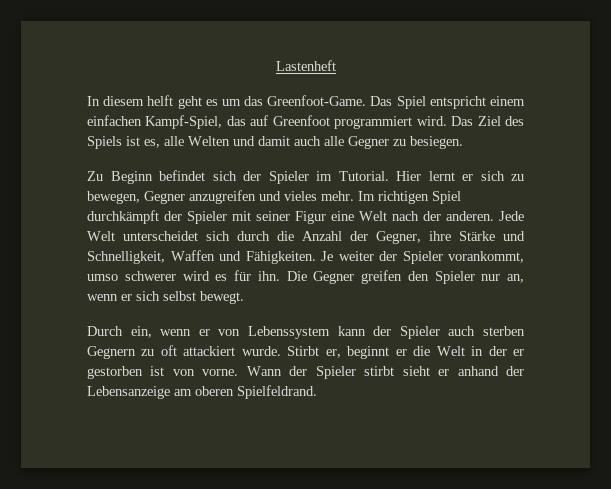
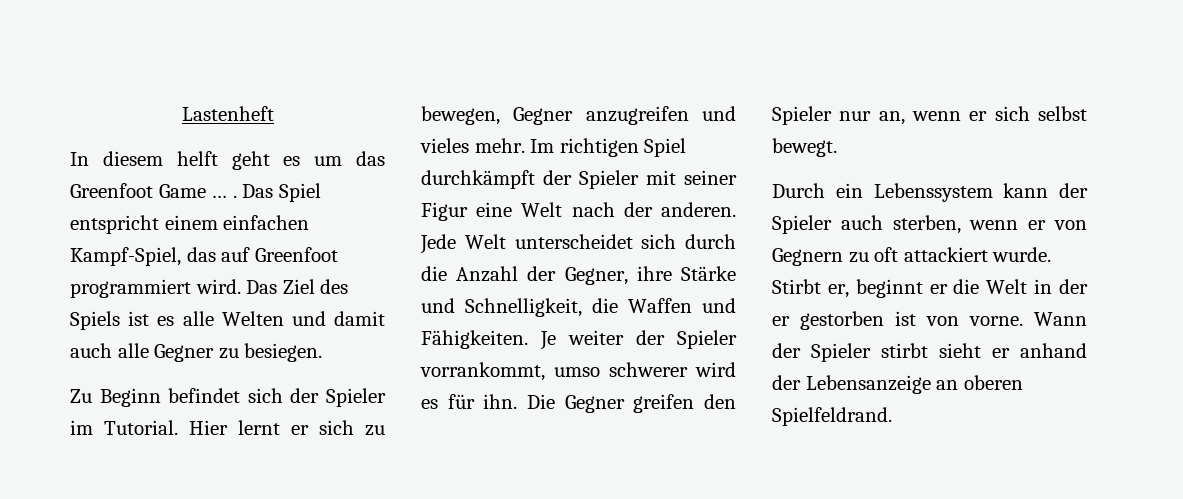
- In diesem helft geht es um das Greenfoot-Game.
+ In diesem helft geht es um das Greenfoot Game … .
- Das Ziel des Spiels ist es, alle Welten und damit auch alle Gegner zu besiegen.
+ Das Ziel des Spiels ist es alle Welten und damit auch alle Gegner zu besiegen.
- Jede Welt unterscheidet sich durch die Anzahl der Gegner, ihre Stärke und Schnelligkeit, Waffen und Fähigkeiten.
+ Jede Welt unterscheidet sich durch die Anzahl der Gegner, ihre Stärke und Schnelligkeit, die Waffen und Fähigkeiten.
- Je weiter der Spieler vorankommt, umso schwerer wird es für ihn.
+ Je weiter der Spieler vorrankommt, umso schwerer wird es für ihn.
- Durch ein, wenn er von Lebenssystem kann der Spieler auch sterben Gegnern zu oft attackiert wurde.
+ Durch ein Lebenssystem kann der Spieler auch sterben, wenn er von Gegnern zu oft attackiert wurde.
- Wann der Spieler stirbt sieht er anhand der Lebensanzeige am oberen Spielfeldrand.
+ Wann der Spieler stirbt sieht er anhand der Lebensanzeige an oberen Spielfeldrand.

